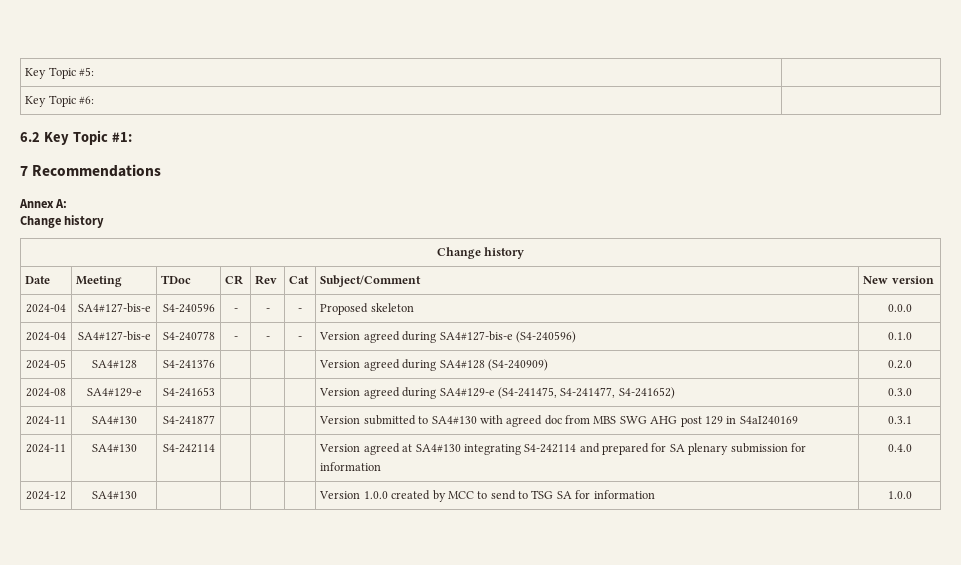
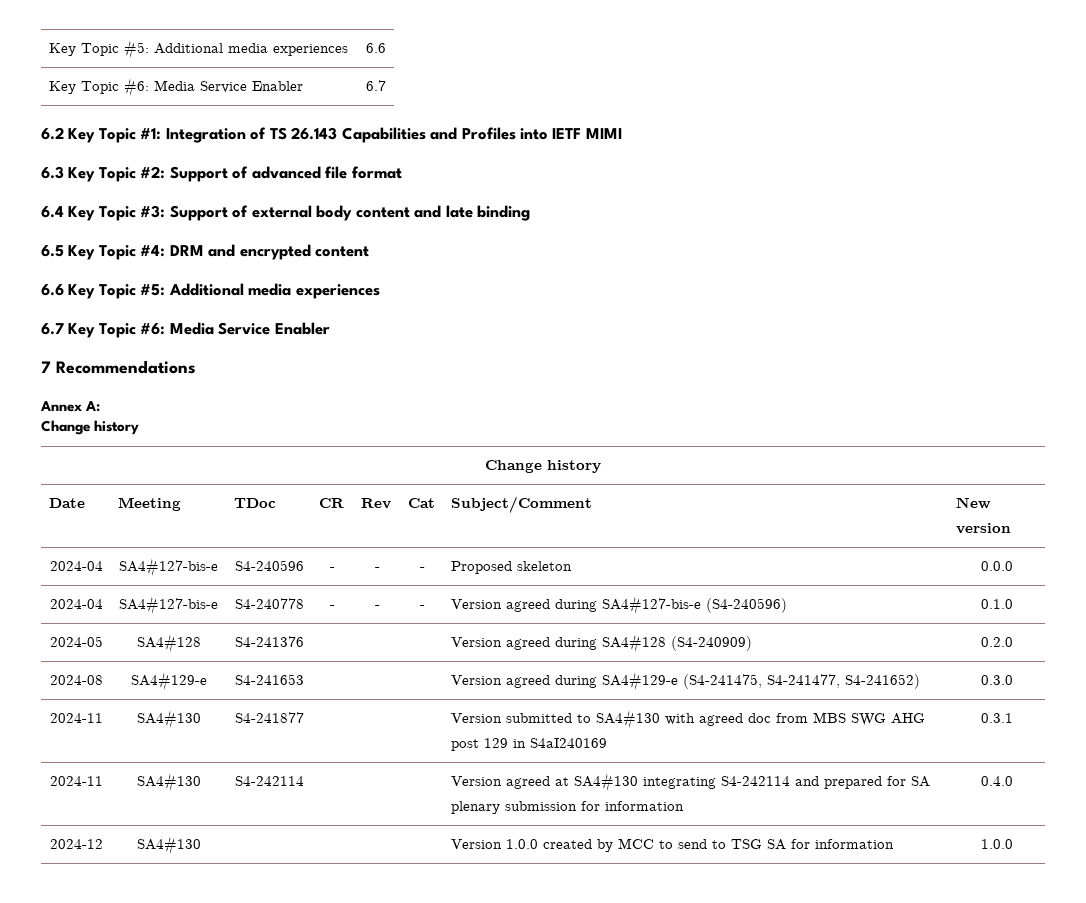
- Key Topic #5: |
- Key Topic #6: |
+ Key Topic #5: Additional media experiences | 6.6
+ Key Topic #6: Media Service Enabler | 6.7
- 6.2 Key Topic #1:
+ 6.2 Key Topic #1: Integration of TS 26.143 Capabilities and Profiles into IETF MIMI
+ 6.3 Key Topic #2: Support of advanced file format
+ 6.4 Key Topic #3: Support of external body content and late binding
+ 6.5 Key Topic #4: DRM and encrypted content
+ 6.6 Key Topic #5: Additional media experiences
+ 6.7 Key Topic #6: Media Service Enabler

